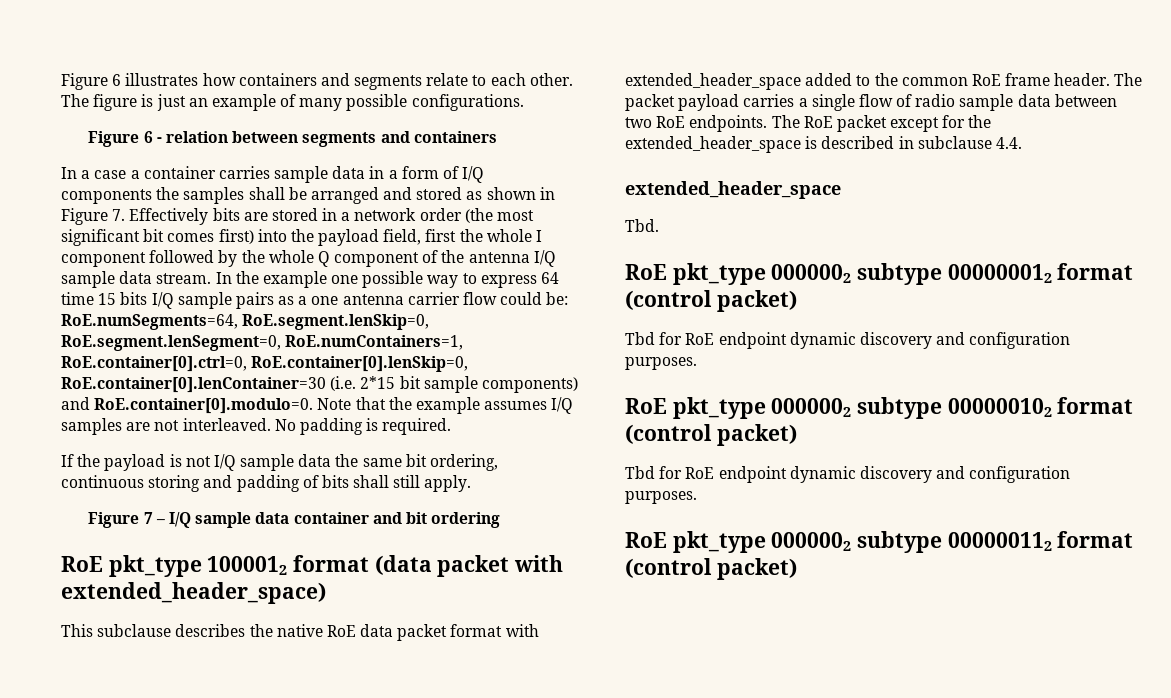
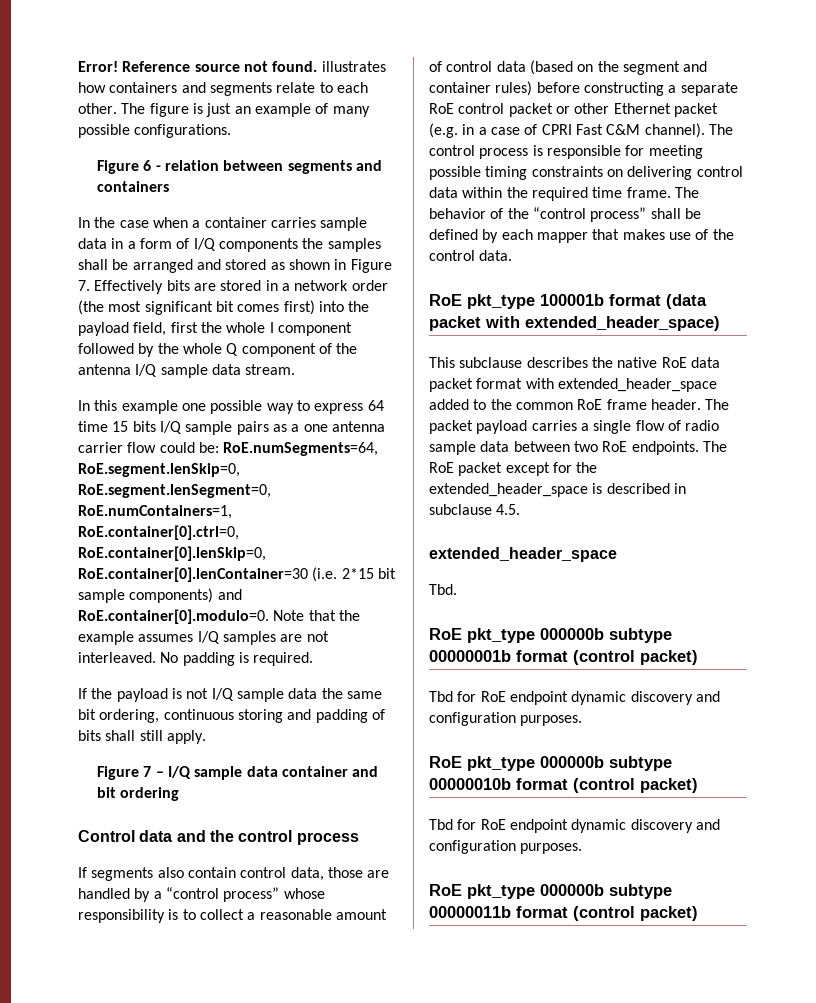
- Figure 6 illustrates how containers and segments relate to each other.
+ Error! Reference source not found. illustrates how containers and segments relate to each other.
- In a case a container carries sample data in a form of I/Q components the samples shall be arranged and stored as shown in Figure 7. Effectively bits are stored in a network order (the most significant bit comes first) into the payload field, first the whole I component followed by the whole Q component of the antenna I/Q sample data stream. In the example one possible way to express 64 time 15 bits I/Q sample pairs as a one antenna carrier flow could be:
+ In the case when a container carries sample data in a form of I/Q components the samples shall be arranged and stored as shown in Figure 7. Effectively bits are stored in a network order (the most significant bit comes first) into the payload field, first the whole I component followed by the whole Q component of the antenna I/Q sample data stream.
+ In this example one possible way to express 64 time 15 bits I/Q sample pairs as a one antenna carrier flow could be:
- RoE pkt_type 1000012 format (data packet with extended_header_space)
+ Control data and the control process
+ If segments also contain control data, those are handled by a “control process” whose responsibility is to collect a reasonable amount of control data (based on the segment and container rules) before constructing a separate RoE control packet or other Ethernet packet (e.g. in a case of CPRI Fast C&M channel). The control process is responsible for meeting possible timing constraints on delivering control data within the required time frame. The behavior of the “control process” shall be defined by each mapper that makes use of the control data.
+ RoE pkt_type 100001b format (data packet with extended_header_space)
- The RoE packet except for the extended_header_space is described in subclause 4.4.
+ The RoE packet except for the extended_header_space is described in subclause 4.5.
- RoE pkt_type 0000002 subtype 000000012 format (control packet)
+ RoE pkt_type 000000b subtype 00000001b format (control packet)
- RoE pkt_type 0000002 subtype 000000102 format (control packet)
+ RoE pkt_type 000000b subtype 00000010b format (control packet)
- RoE pkt_type 0000002 subtype 000000112 format (control packet)
+ RoE pkt_type 000000b subtype 00000011b format (control packet)

